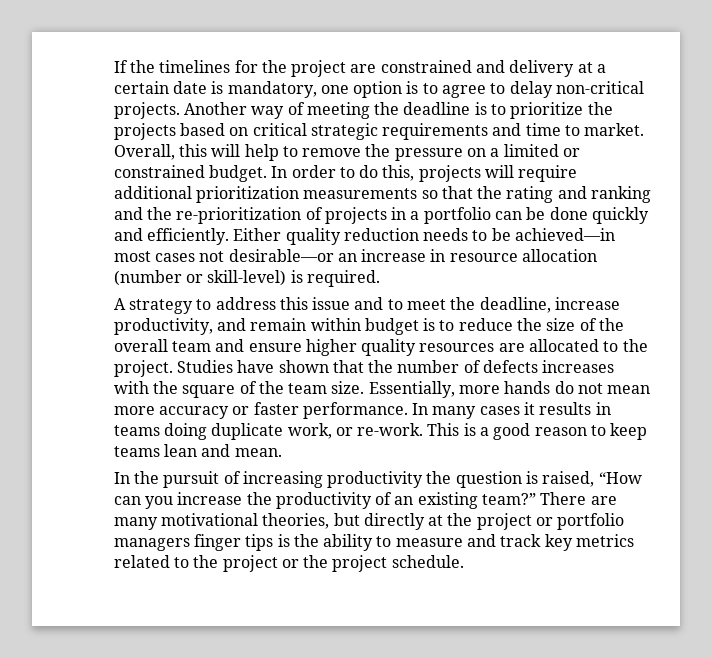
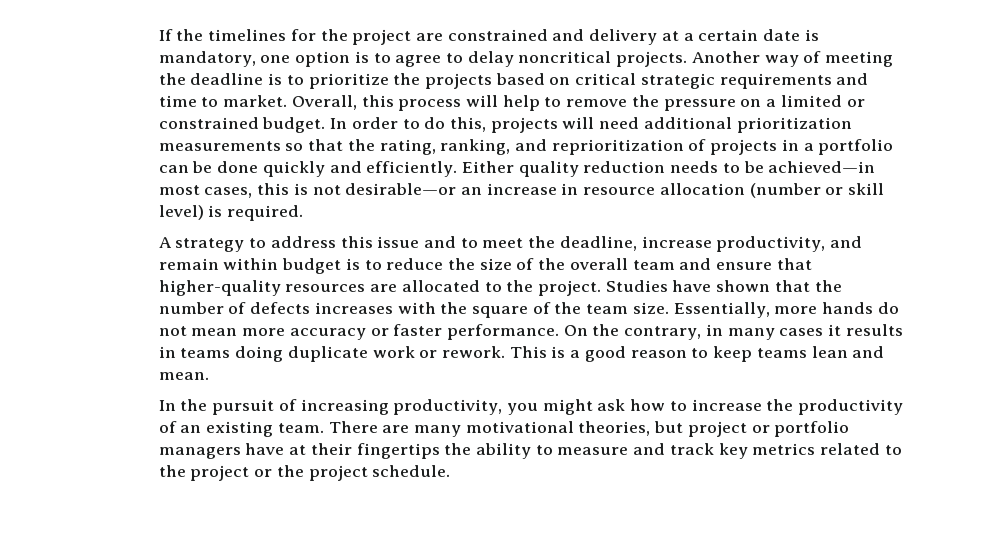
- If the timelines for the project are constrained and delivery at a certain date is mandatory, one option is to agree to delay non-critical projects.
+ If the timelines for the project are constrained and delivery at a certain date is mandatory, one option is to agree to delay noncritical projects.
- Overall, this will help to remove the pressure on a limited or constrained budget.
+ Overall, this process will help to remove the pressure on a limited or constrained budget.
- In order to do this, projects will require additional prioritization measurements so that the rating and ranking and the re-prioritization of projects in a portfolio can be done quickly and efficiently.
+ In order to do this, projects will need additional prioritization measurements so that the rating, ranking, and reprioritization of projects in a portfolio can be done quickly and efficiently.
- Either quality reduction needs to be achieved—in most cases not desirable—or an increase in resource allocation (number or skill-level) is required.
+ Either quality reduction needs to be achieved—in most cases, this is not desirable—or an increase in resource allocation (number or skill level) is required.
- A strategy to address this issue and to meet the deadline, increase productivity, and remain within budget is to reduce the size of the overall team and ensure higher quality resources are allocated to the project.
+ A strategy to address this issue and to meet the deadline, increase productivity, and remain within budget is to reduce the size of the overall team and ensure that higher-quality resources are allocated to the project.
- In many cases it results in teams doing duplicate work, or re-work.
+ On the contrary, in many cases it results in teams doing duplicate work or rework.
- In the pursuit of increasing productivity the question is raised, “How can you increase the productivity of an existing team?”
+ In the pursuit of increasing productivity, you might ask how to increase the productivity of an existing team.
- There are many motivational theories, but directly at the project or portfolio managers finger tips is the ability to measure and track key metrics related to the project or the project schedule.
+ There are many motivational theories, but project or portfolio managers have at their fingertips the ability to measure and track key metrics related to the project or the project schedule.

